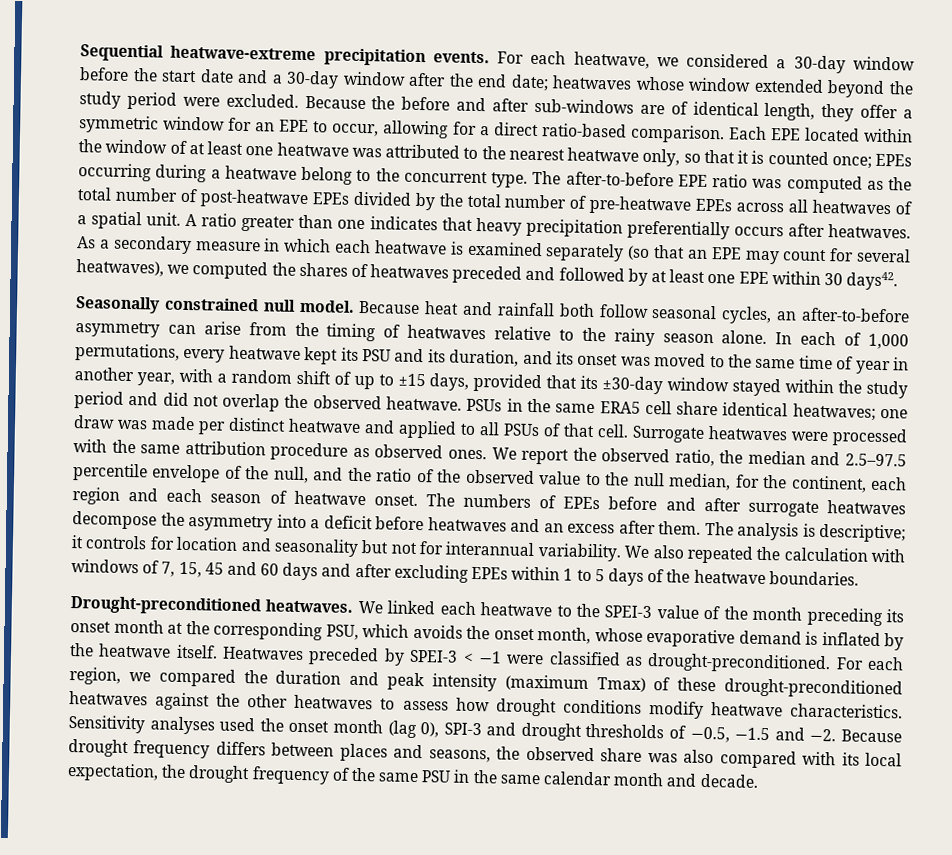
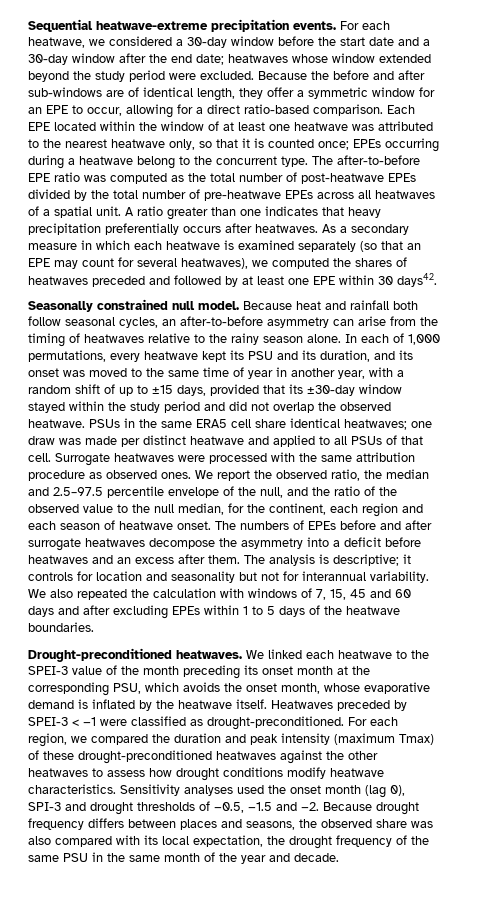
- Because drought frequency differs between places and seasons, the observed share was also compared with its local expectation, the drought frequency of the same PSU in the same calendar month and decade.
+ Because drought frequency differs between places and seasons, the observed share was also compared with its local expectation, the drought frequency of the same PSU in the same month of the year and decade.

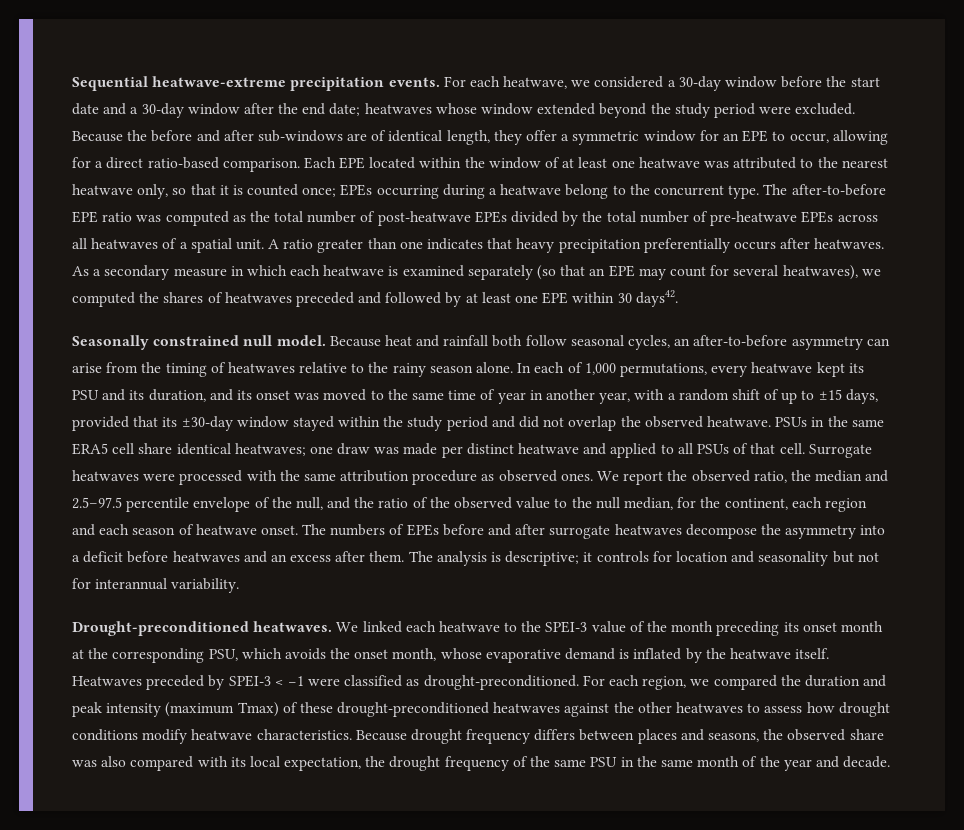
- We also repeated the calculation with windows of 7, 15, 45 and 60 days and after excluding EPEs within 1 to 5 days of the heatwave boundaries.
- Sensitivity analyses used the onset month (lag 0), SPI-3 and drought thresholds of −0.5, −1.5 and −2.

